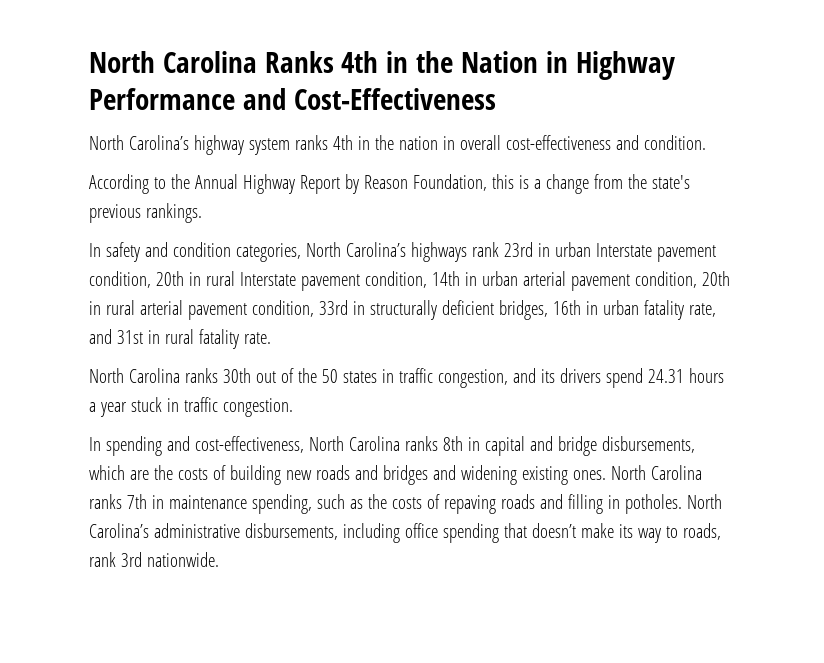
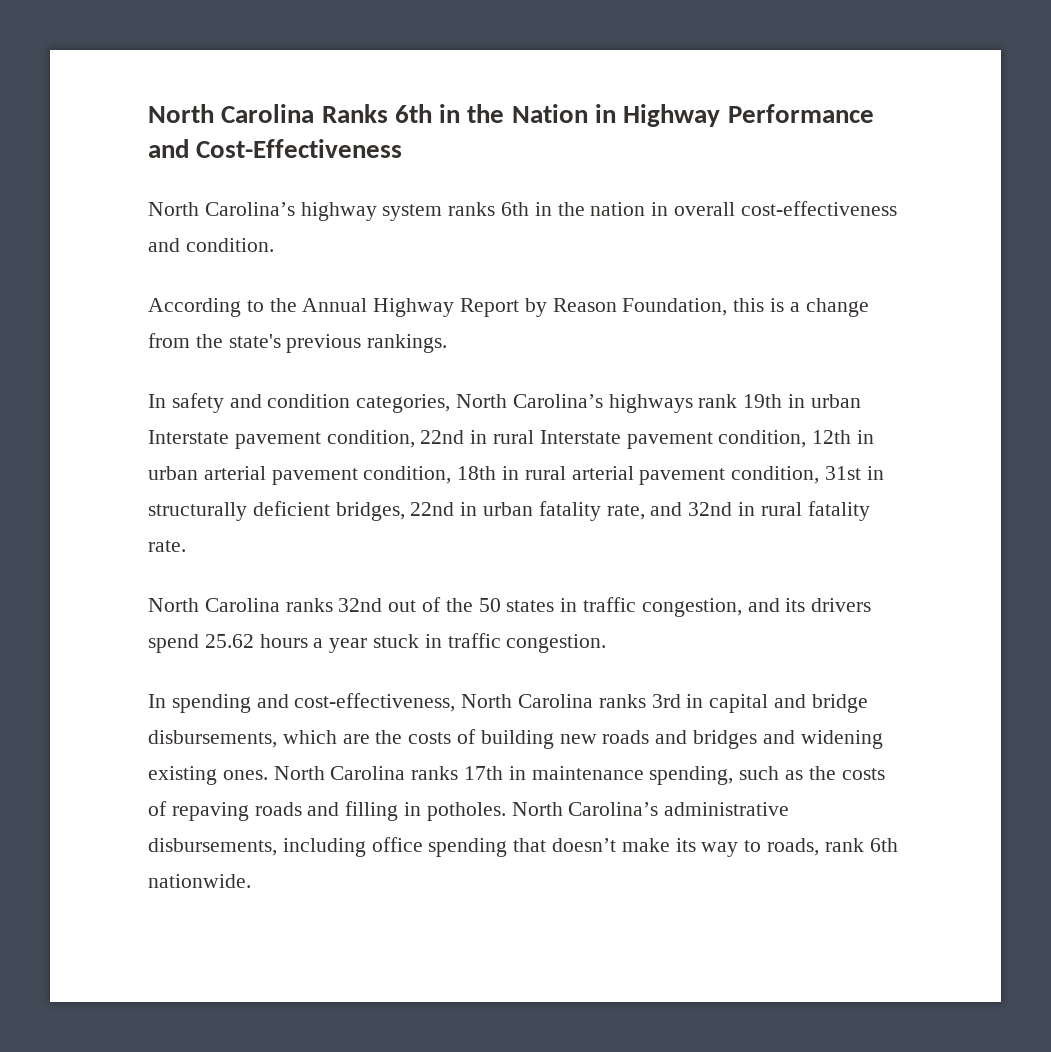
- North Carolina Ranks 4th in the Nation in Highway Performance and Cost-Effectiveness
+ North Carolina Ranks 6th in the Nation in Highway Performance and Cost-Effectiveness
- North Carolina’s highway system ranks 4th in the nation in overall cost-effectiveness and condition.
+ North Carolina’s highway system ranks 6th in the nation in overall cost-effectiveness and condition.
- In safety and condition categories, North Carolina’s highways rank 23rd in urban Interstate pavement condition, 20th in rural Interstate pavement condition, 14th in urban arterial pavement condition, 20th in rural arterial pavement condition, 33rd in structurally deficient bridges, 16th in urban fatality rate, and 31st in rural fatality rate.
+ In safety and condition categories, North Carolina’s highways rank 19th in urban Interstate pavement condition, 22nd in rural Interstate pavement condition, 12th in urban arterial pavement condition, 18th in rural arterial pavement condition, 31st in structurally deficient bridges, 22nd in urban fatality rate, and 32nd in rural fatality rate.
- North Carolina ranks 30th out of the 50 states in traffic congestion, and its drivers spend 24.31 hours a year stuck in traffic congestion.
+ North Carolina ranks 32nd out of the 50 states in traffic congestion, and its drivers spend 25.62 hours a year stuck in traffic congestion.
- In spending and cost-effectiveness, North Carolina ranks 8th in capital and bridge disbursements, which are the costs of building new roads and bridges and widening existing ones.
+ In spending and cost-effectiveness, North Carolina ranks 3rd in capital and bridge disbursements, which are the costs of building new roads and bridges and widening existing ones.
- North Carolina ranks 7th in maintenance spending, such as the costs of repaving roads and filling in potholes.
+ North Carolina ranks 17th in maintenance spending, such as the costs of repaving roads and filling in potholes.
- North Carolina’s administrative disbursements, including office spending that doesn’t make its way to roads, rank 3rd nationwide.
+ North Carolina’s administrative disbursements, including office spending that doesn’t make its way to roads, rank 6th nationwide.

